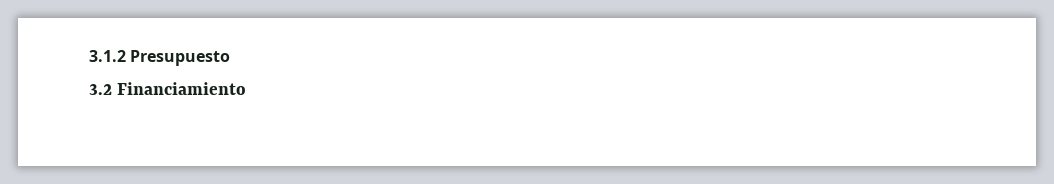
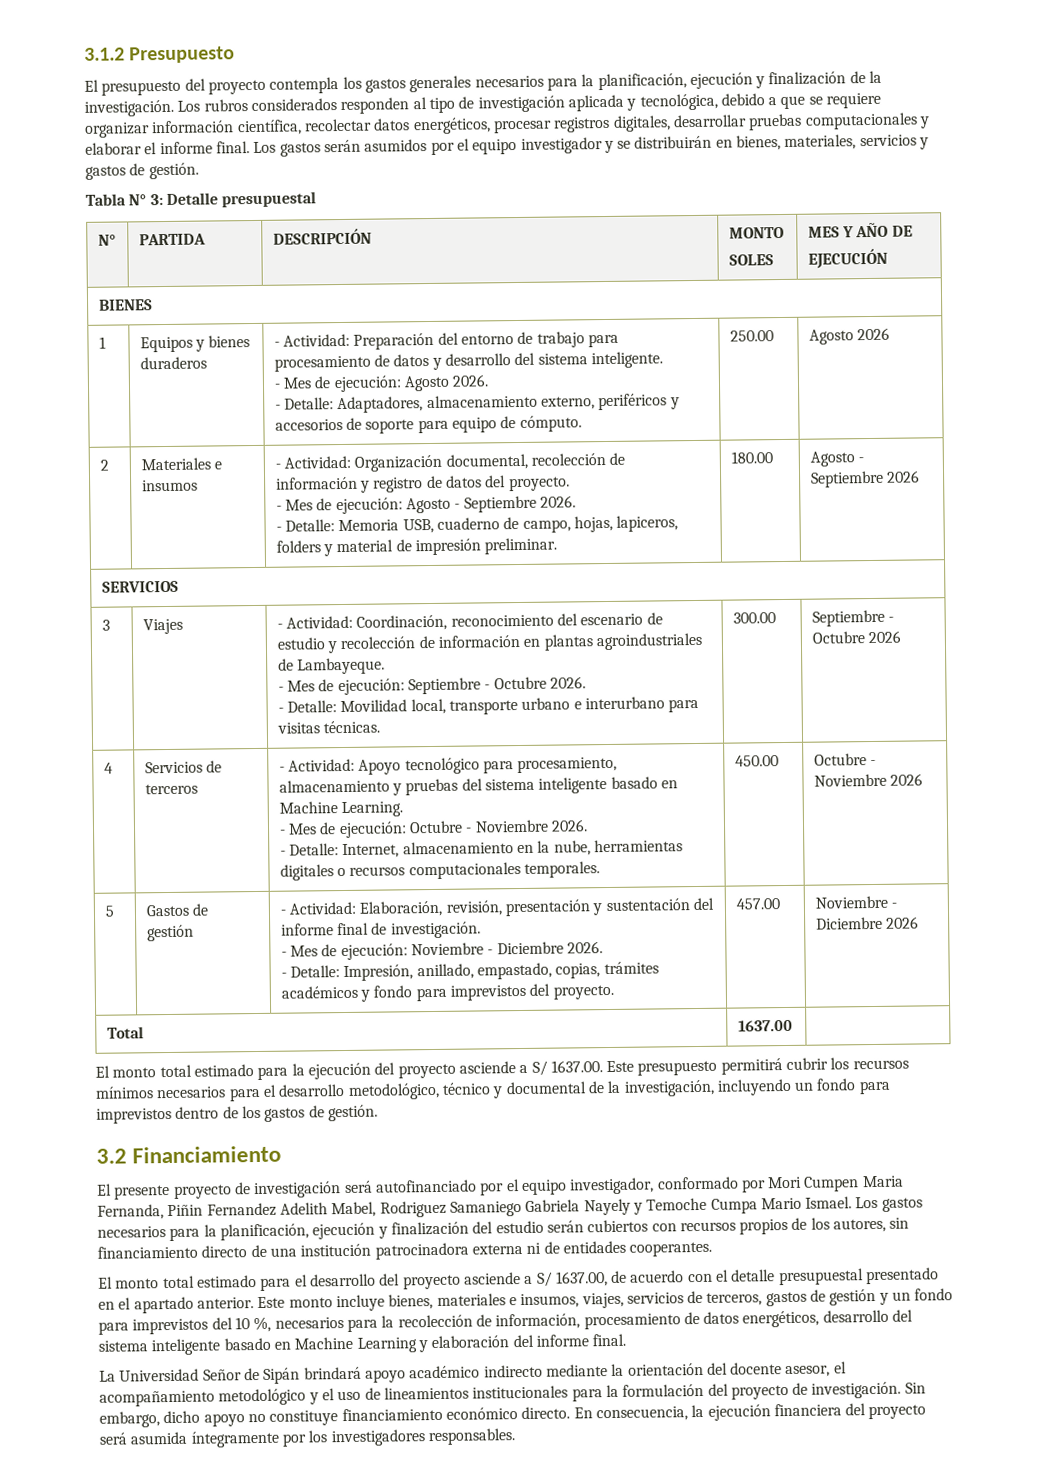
+ El presupuesto del proyecto contempla los gastos generales necesarios para la planificación, ejecución y finalización de la investigación. Los rubros considerados responden al tipo de investigación aplicada y tecnológica, debido a que se requiere organizar información científica, recolectar datos energéticos, procesar registros digitales, desarrollar pruebas computacionales y elaborar el informe final. Los gastos serán asumidos por el equipo investigador y se distribuirán en bienes, materiales, servicios y gastos de gestión.
+ Tabla N° 3: Detalle presupuestal
+ N° | PARTIDA | DESCRIPCIÓN | MONTO
+ SOLES | MES Y AÑO DE
+ EJECUCIÓN
+ BIENES
+ 1 | Equipos y bienes duraderos | - Actividad: Preparación del entorno de trabajo para procesamiento de datos y desarrollo del sistema inteligente.
+ - Mes de ejecución: Agosto 2026.
+ - Detalle: Adaptadores, almacenamiento externo, periféricos y accesorios de soporte para equipo de cómputo. | 250.00 | Agosto 2026
+ 2 | Materiales e insumos | - Actividad: Organización documental, recolección de información y registro de datos del proyecto.
+ - Mes de ejecución: Agosto - Septiembre 2026.
+ - Detalle: Memoria USB, cuaderno de campo, hojas, lapiceros, folders y material de impresión preliminar. | 180.00 | Agosto - Septiembre 2026
+ SERVICIOS
+ 3 | Viajes | - Actividad: Coordinación, reconocimiento del escenario de estudio y recolección de información en plantas agroindustriales de Lambayeque.
+ - Mes de ejecución: Septiembre - Octubre 2026.
+ - Detalle: Movilidad local, transporte urbano e interurbano para visitas técnicas. | 300.00 | Septiembre - Octubre 2026
+ 4 | Servicios de terceros | - Actividad: Apoyo tecnológico para procesamiento, almacenamiento y pruebas del sistema inteligente basado en Machine Learning.
+ - Mes de ejecución: Octubre - Noviembre 2026.
+ - Detalle: Internet, almacenamiento en la nube, herramientas digitales o recursos computacionales temporales. | 450.00 | Octubre - Noviembre 2026
+ 5 | Gastos de gestión | - Actividad: Elaboración, revisión, presentación y sustentación del informe final de investigación.
+ - Mes de ejecución: Noviembre - Diciembre 2026.
+ - Detalle: Impresión, anillado, empastado, copias, trámites académicos y fondo para imprevistos del proyecto. | 457.00 | Noviembre - Diciembre 2026
+ Total | 1637.00 |
+ El monto total estimado para la ejecución del proyecto asciende a S/ 1637.00. Este presupuesto permitirá cubrir los recursos mínimos necesarios para el desarrollo metodológico, técnico y documental de la investigación, incluyendo un fondo para imprevistos dentro de los gastos de gestión.
  3.2 Financiamiento
+ El presente proyecto de investigación será autofinanciado por el equipo investigador, conformado por Mori Cumpen Maria Fernanda, Piñin Fernandez Adelith Mabel, Rodriguez Samaniego Gabriela Nayely y Temoche Cumpa Mario Ismael. Los gastos necesarios para la planificación, ejecución y finalización del estudio serán cubiertos con recursos propios de los autores, sin financiamiento directo de una institución patrocinadora externa ni de entidades cooperantes.
+ El monto total estimado para el desarrollo del proyecto asciende a S/ 1637.00, de acuerdo con el detalle presupuestal presentado en el apartado anterior. Este monto incluye bienes, materiales e insumos, viajes, servicios de terceros, gastos de gestión y un fondo para imprevistos del 10 %, necesarios para la recolección de información, procesamiento de datos energéticos, desarrollo del sistema inteligente basado en Machine Learning y elaboración del informe final.
+ La Universidad Señor de Sipán brindará apoyo académico indirecto mediante la orientación del docente asesor, el acompañamiento metodológico y el uso de lineamientos institucionales para la formulación del proyecto de investigación. Sin embargo, dicho apoyo no constituye financiamiento económico directo. En consecuencia, la ejecución financiera del proyecto será asumida íntegramente por los investigadores responsables.

